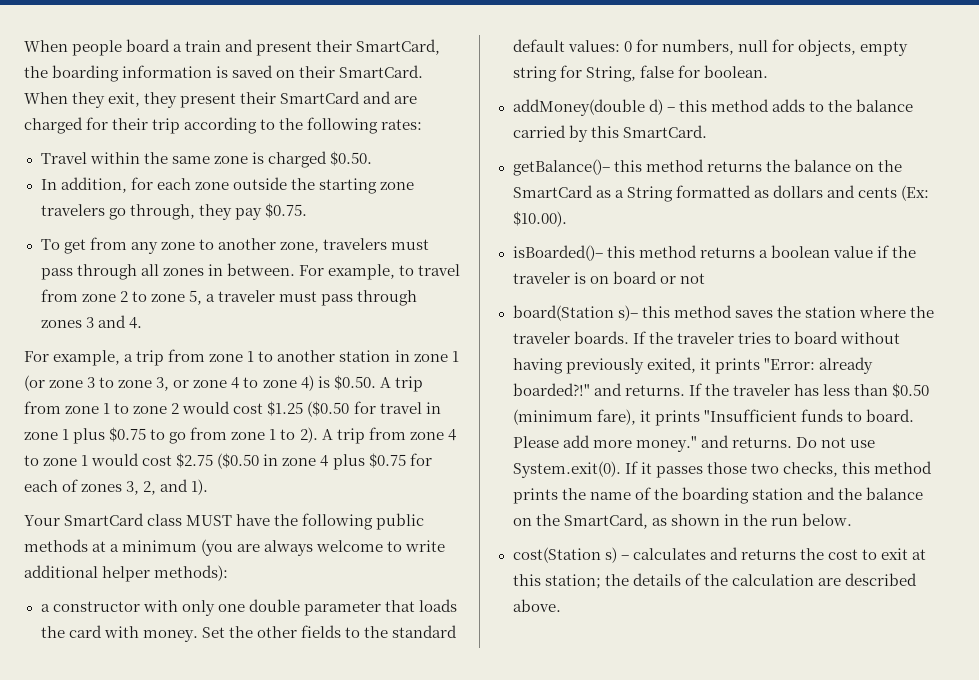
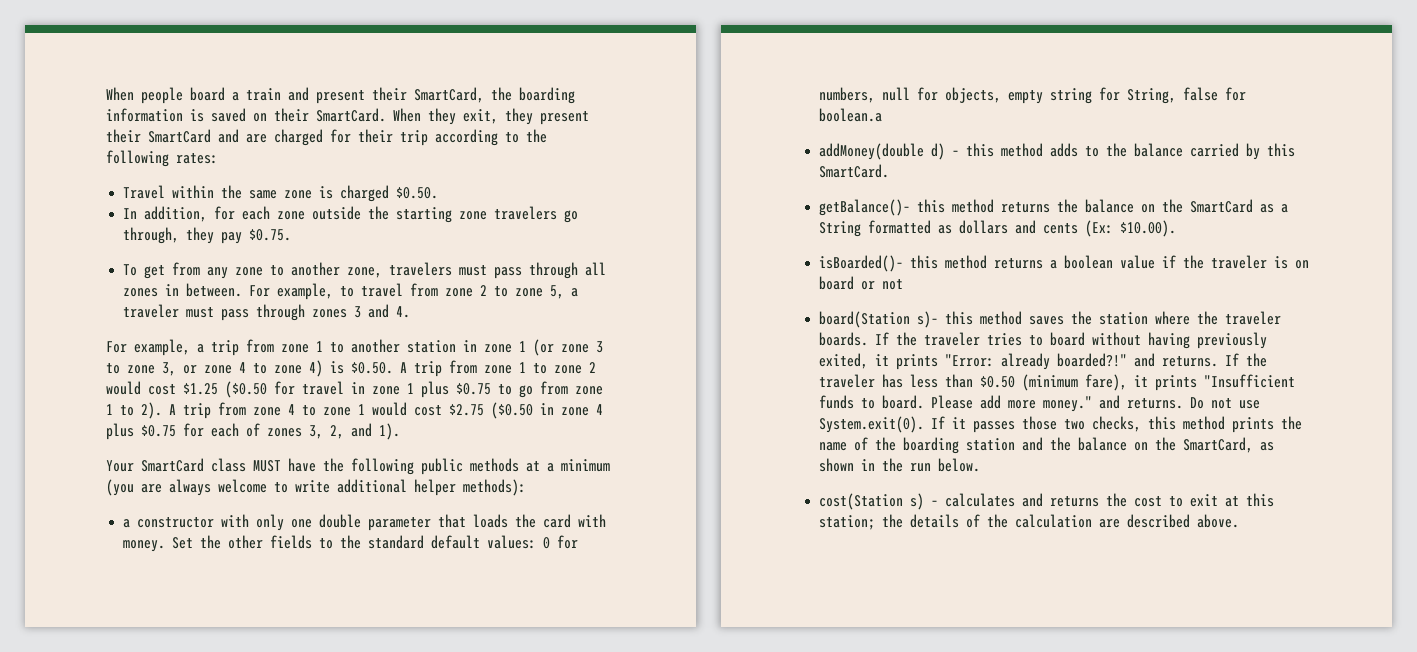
- Set the other fields to the standard default values: 0 for numbers, null for objects, empty string for String, false for boolean.
+ Set the other fields to the standard default values: 0 for numbers, null for objects, empty string for String, false for boolean.a

